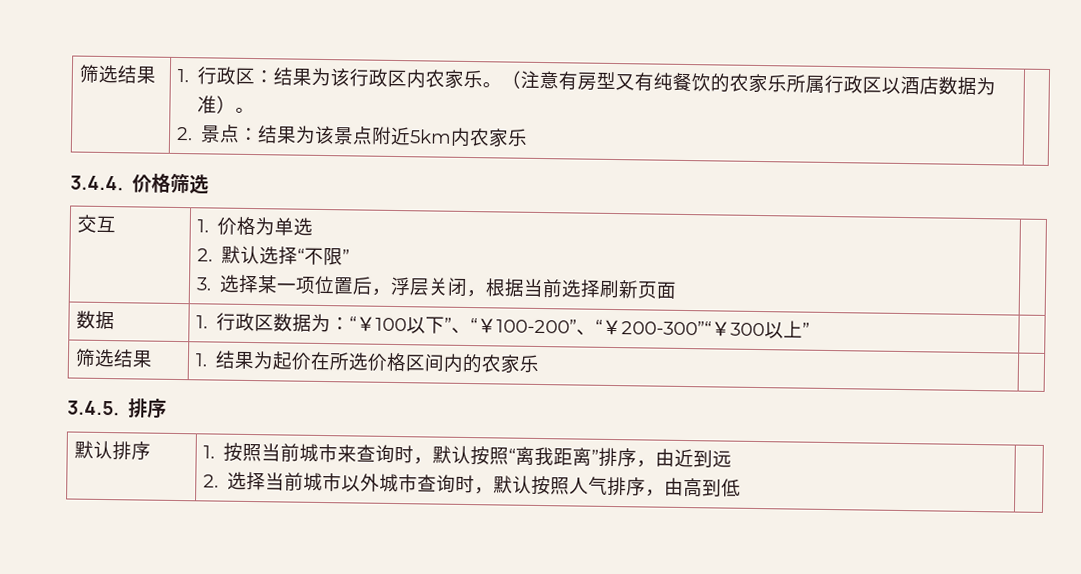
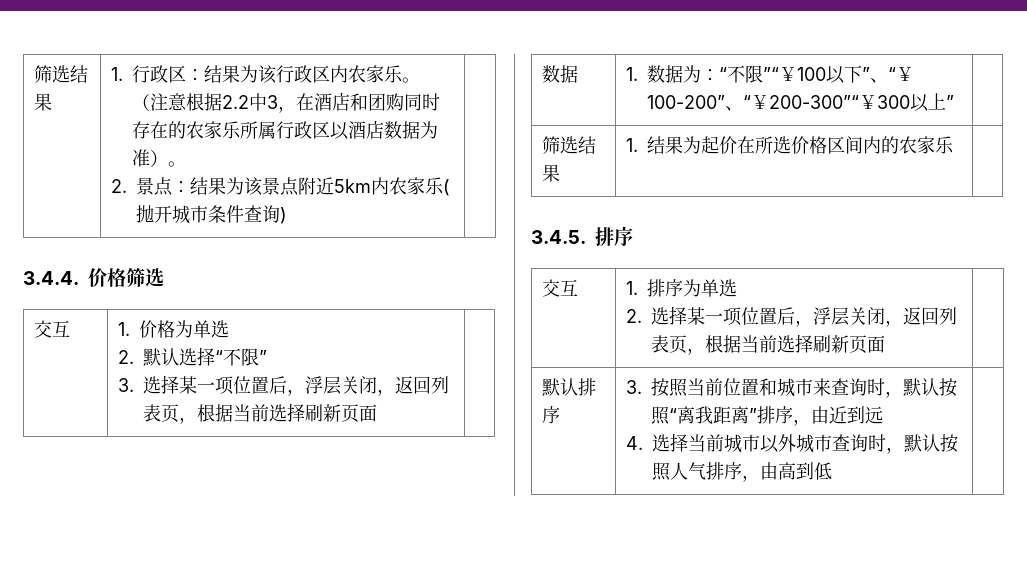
- （注意有房型又有纯餐饮的农家乐所属行政区以酒店数据为准）。
+ （注意根据2.2中3，在酒店和团购同时存在的农家乐所属行政区以酒店数据为准）。
- 2.景点：结果为该景点附近5km内农家乐
+ 2.景点：结果为该景点附近5km内农家乐(抛开城市条件查询)
  交互 | 1.价格为单选
  2.默认选择“不限”
- 3.选择某一项位置后，浮层关闭，根据当前选择刷新页面 |
+ 3.选择某一项位置后，浮层关闭，返回列表页，根据当前选择刷新页面 |
- 数据 | 1.行政区数据为：“￥100以下”、“￥100-200”、“￥200-300”“￥300以上” |
+ 数据 | 1.数据为：“不限”“￥100以下”、“￥100-200”、“￥200-300”“￥300以上” |
+ 交互 | 1.排序为单选
+ 2.选择某一项位置后，浮层关闭，返回列表页，根据当前选择刷新页面 |
- 默认排序 | 1.按照当前城市来查询时，默认按照“离我距离”排序，由近到远
- 2.选择当前城市以外城市查询时，默认按照人气排序，由高到低 |
+ 默认排序 | 3.按照当前位置和城市来查询时，默认按照“离我距离”排序，由近到远
+ 4.选择当前城市以外城市查询时，默认按照人气排序，由高到低 |

